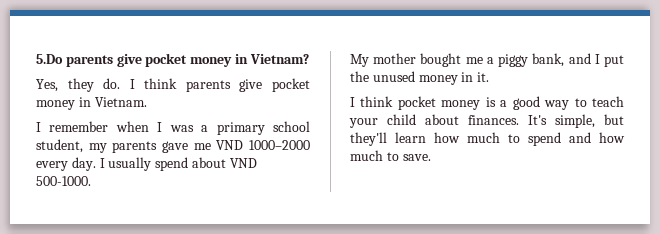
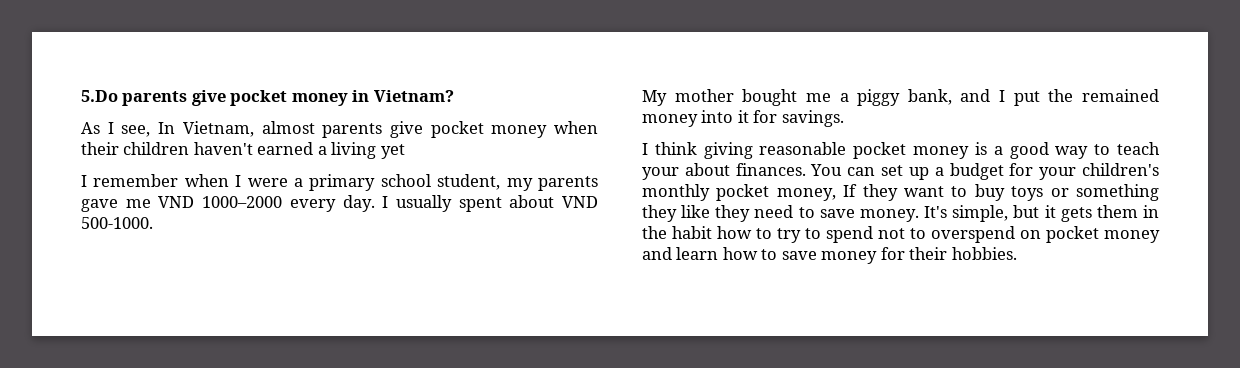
- Yes, they do. I think parents give pocket money in Vietnam.
+ As I see, In Vietnam, almost parents give pocket money when their children haven't earned a living yet
- I remember when I was a primary school student, my parents gave me VND 1000–2000 every day.
+ I remember when I were a primary school student, my parents gave me VND 1000–2000 every day.
- I usually spend about VND 500-1000.
+ I usually spent about VND 500-1000.
- My mother bought me a piggy bank, and I put the unused money in it.
- I think pocket money is a good way to teach your child about finances.
+ My mother bought me a piggy bank, and I put the remained money into it for savings.
+ I think giving reasonable pocket money is a good way to teach your about finances.
- It's simple, but they'll learn how much to spend and how much to save.
+ You can set up a budget for your children's monthly pocket money, If they want to buy toys or something they like they need to save money. It's simple, but it gets them in the habit how to try to spend not to overspend on pocket money and learn how to save money for their hobbies.

